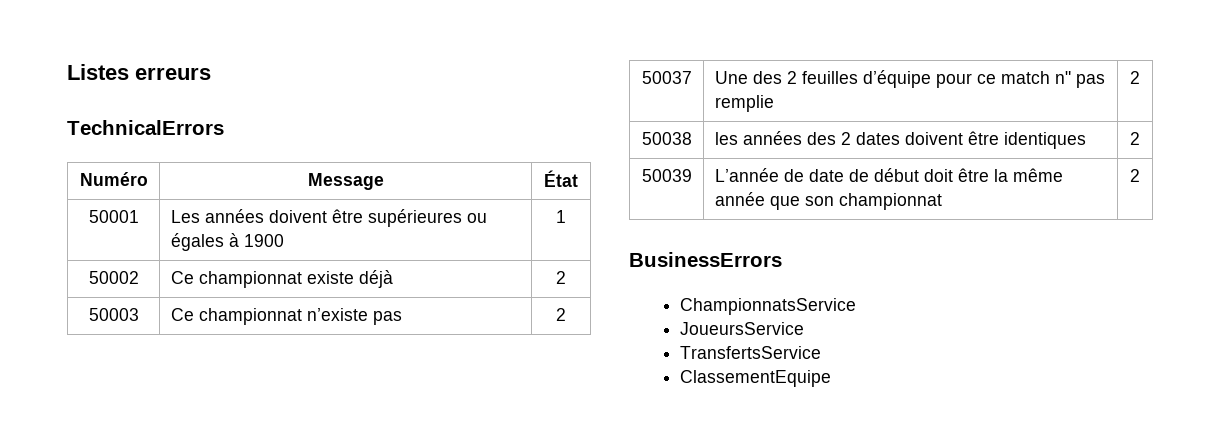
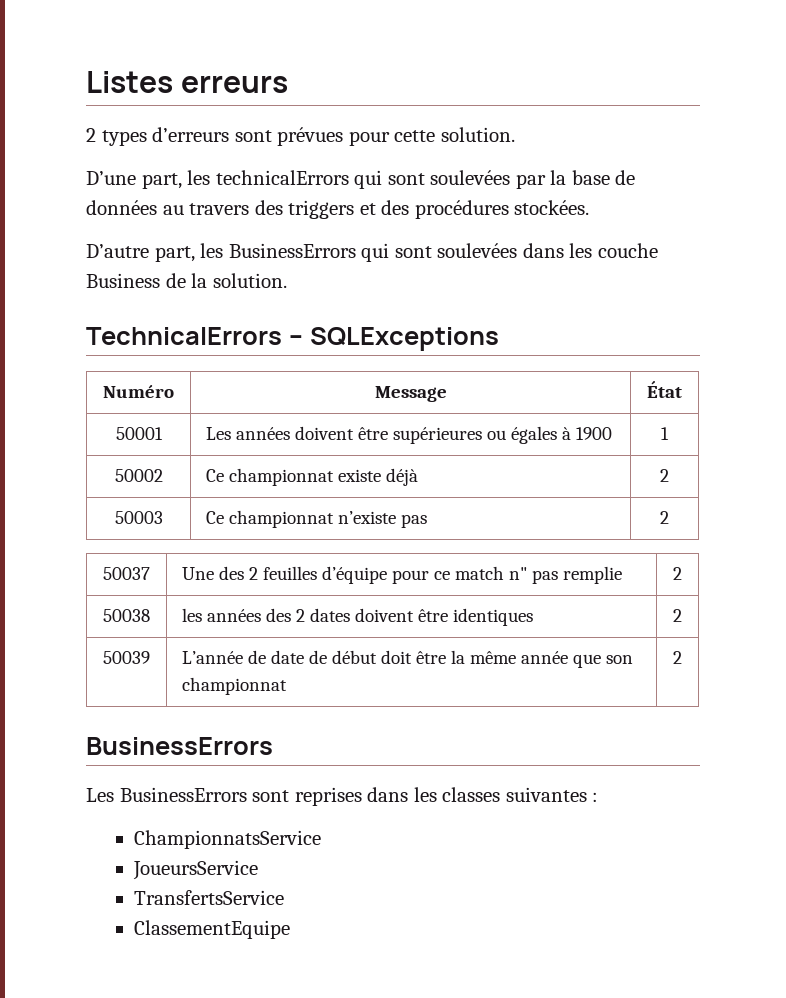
+ 2 types d’erreurs sont prévues pour cette solution.
+ D’une part, les technicalErrors qui sont soulevées par la base de données au travers des triggers et des procédures stockées.
+ D’autre part, les BusinessErrors qui sont soulevées dans les couche Business de la solution.
- TechnicalErrors
+ TechnicalErrors – SQLExceptions
+ Les BusinessErrors sont reprises dans les classes suivantes :

